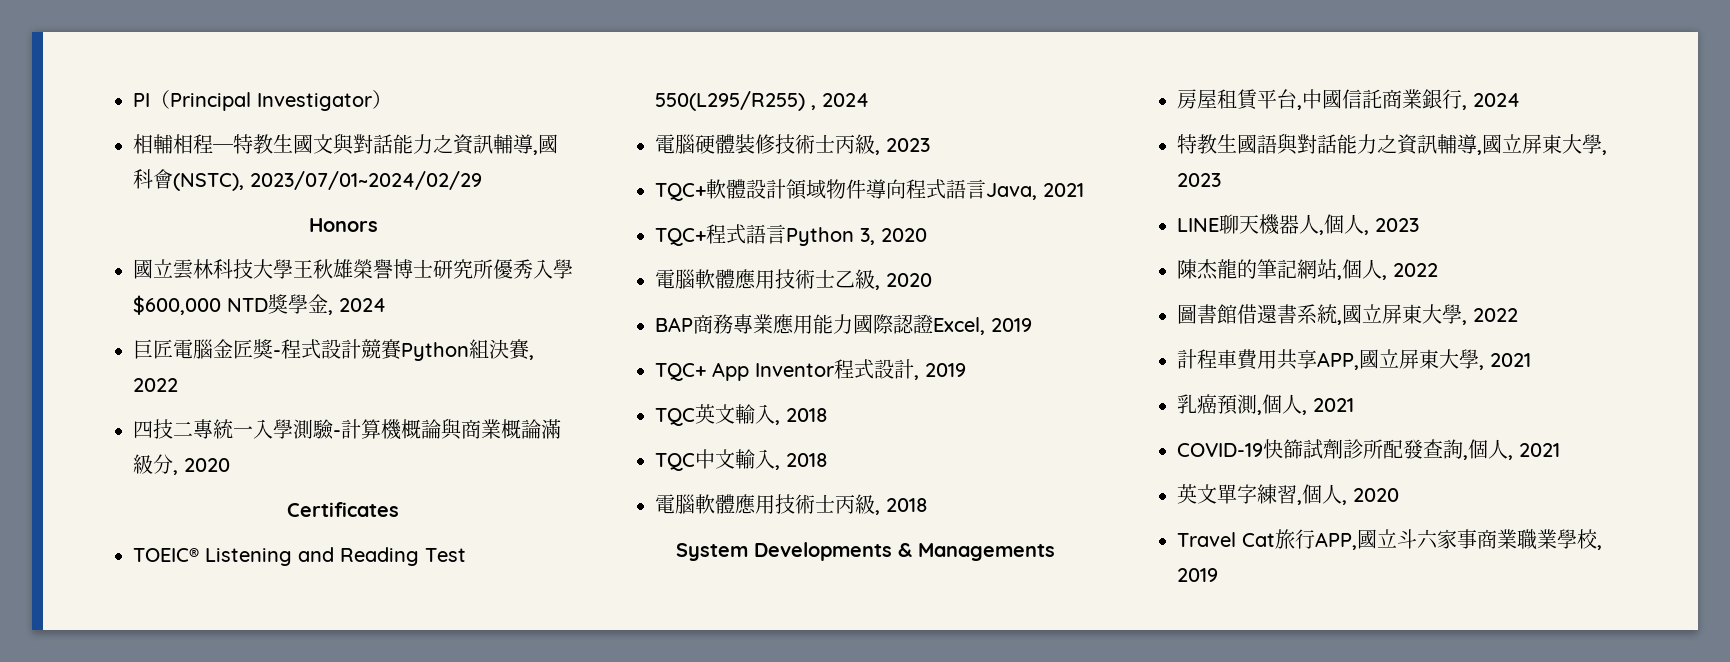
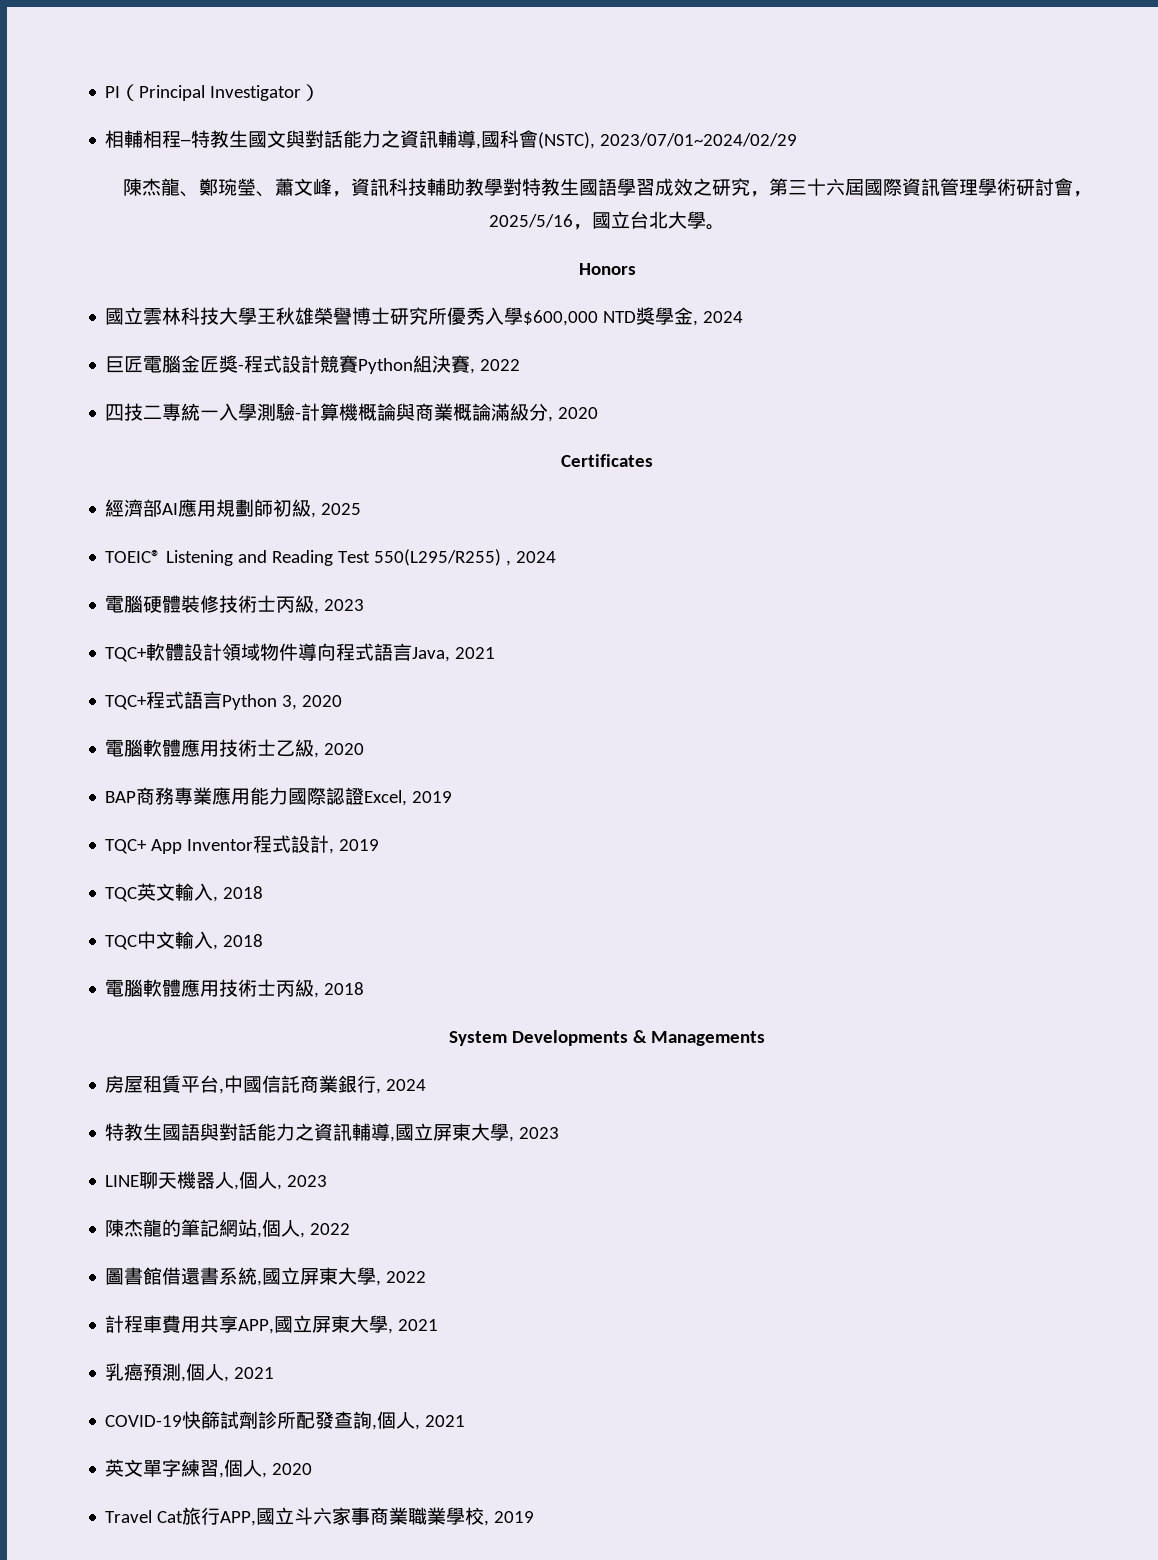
+ 陳杰龍、鄭琬瑩、蕭文峰，資訊科技輔助教學對特教生國語學習成效之研究，第三十六屆國際資訊管理學術研討會，2025/5/16，國立台北大學。
+ 經濟部AI應用規劃師初級, 2025

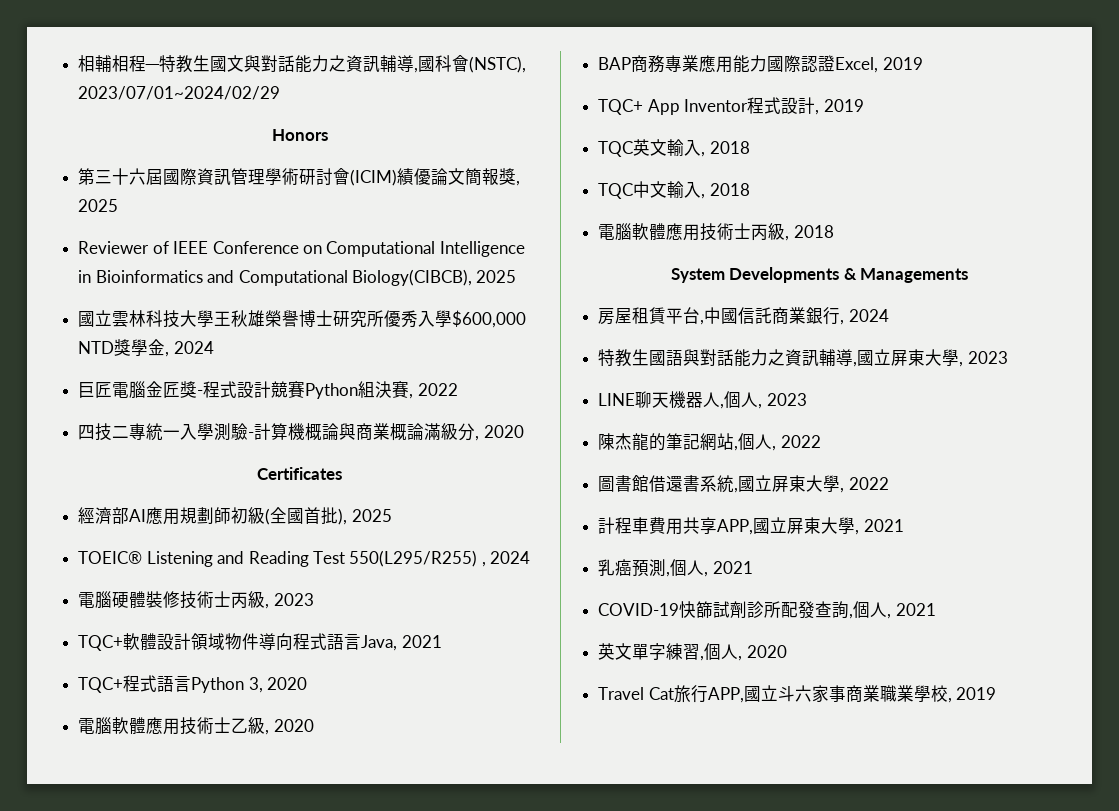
- PI（Principal Investigator）
- 陳杰龍、鄭琬瑩、蕭文峰，資訊科技輔助教學對特教生國語學習成效之研究，第三十六屆國際資訊管理學術研討會，2025/5/16，國立台北大學。
  Honors
+ 第三十六屆國際資訊管理學術研討會(ICIM)績優論文簡報獎, 2025
+ Reviewer of IEEE Conference on Computational Intelligence in Bioinformatics and Computational Biology(CIBCB), 2025
- 經濟部AI應用規劃師初級, 2025
+ 經濟部AI應用規劃師初級(全國首批), 2025

